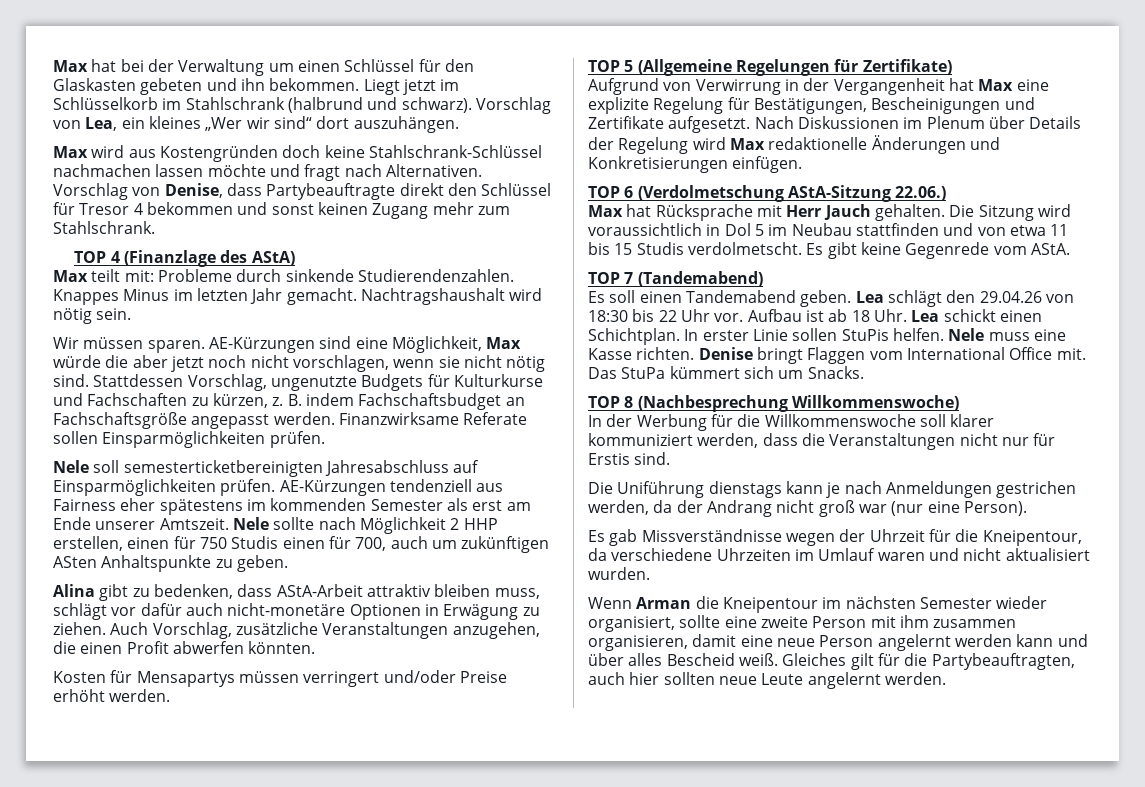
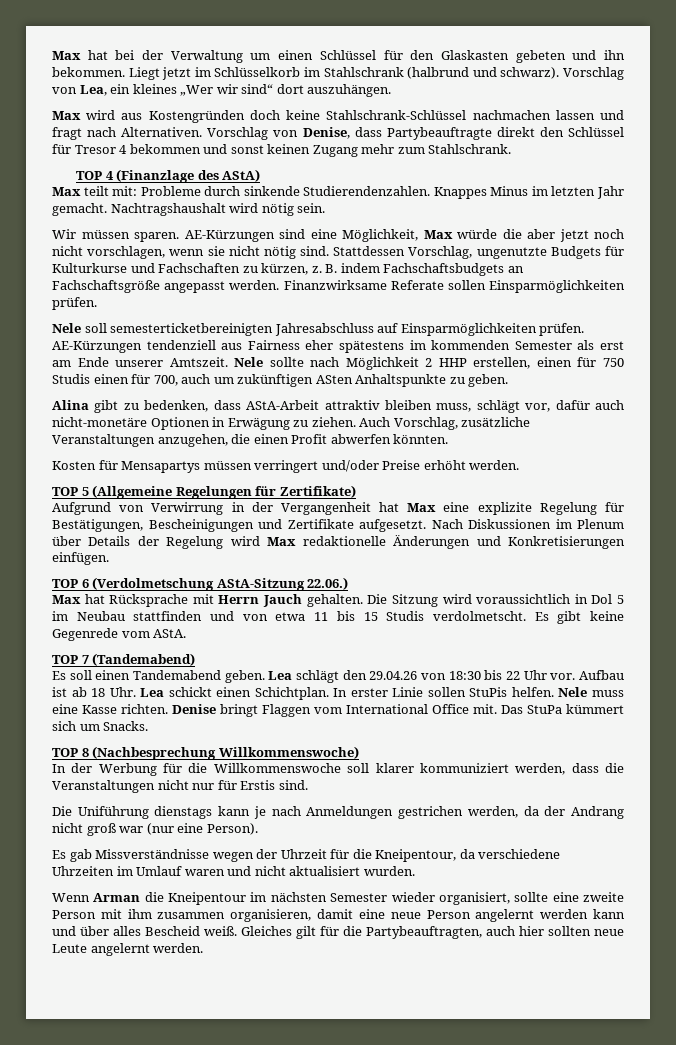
- Max wird aus Kostengründen doch keine Stahlschrank-Schlüssel nachmachen lassen möchte und fragt nach Alternativen.
+ Max wird aus Kostengründen doch keine Stahlschrank-Schlüssel nachmachen lassen und fragt nach Alternativen.
- B. indem Fachschaftsbudget an Fachschaftsgröße angepasst werden.
+ B. indem Fachschaftsbudgets an Fachschaftsgröße angepasst werden.
- Alina gibt zu bedenken, dass AStA-Arbeit attraktiv bleiben muss, schlägt vor dafür auch nicht-monetäre Optionen in Erwägung zu ziehen.
+ Alina gibt zu bedenken, dass AStA-Arbeit attraktiv bleiben muss, schlägt vor, dafür auch nicht-monetäre Optionen in Erwägung zu ziehen.
- Max hat Rücksprache mit Herr Jauch gehalten.
+ Max hat Rücksprache mit Herrn Jauch gehalten.

